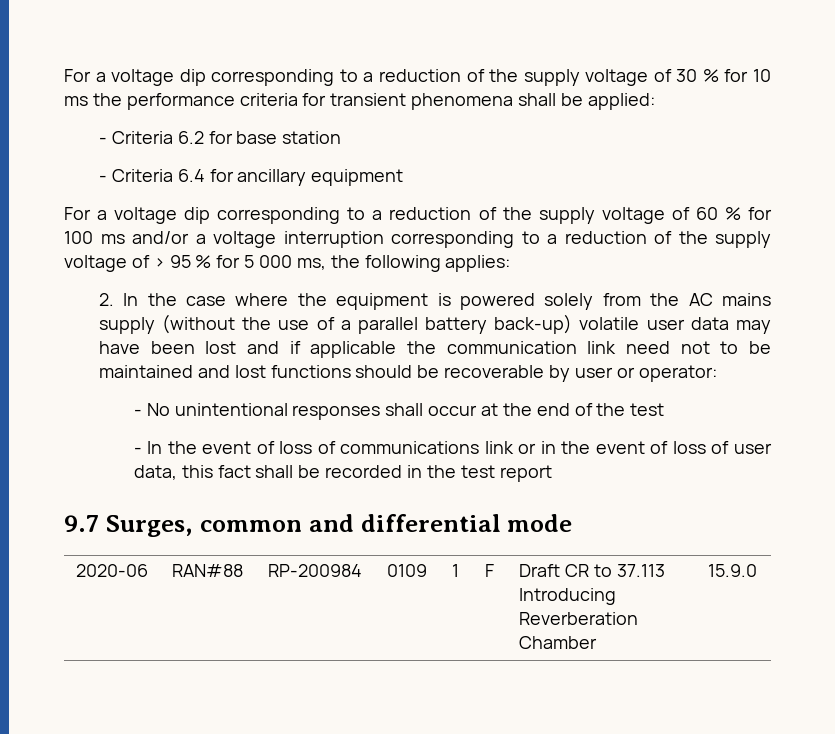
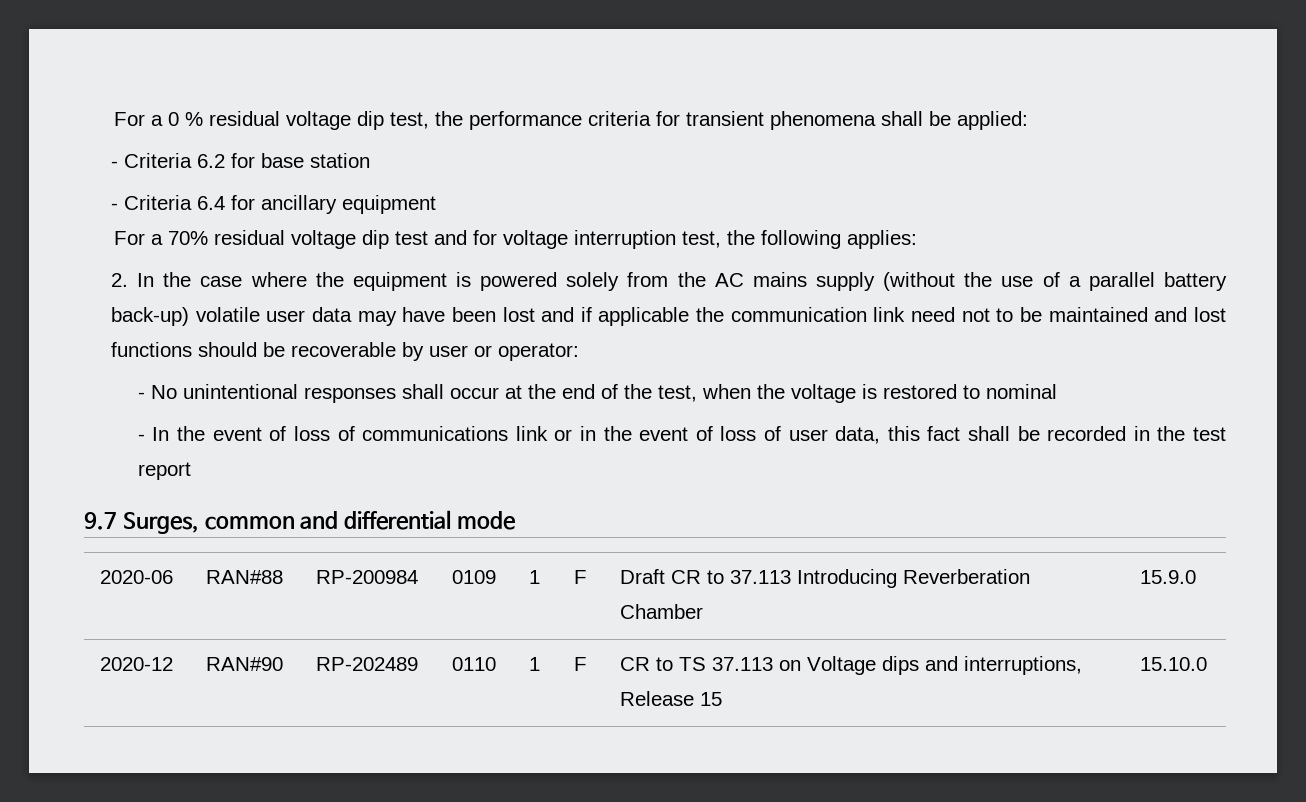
- For a voltage dip corresponding to a reduction of the supply voltage of 30 % for 10 ms the performance criteria for transient phenomena shall be applied:
+ For a 0 % residual voltage dip test, the performance criteria for transient phenomena shall be applied:
- For a voltage dip corresponding to a reduction of the supply voltage of 60 % for 100 ms and/or a voltage interruption corresponding to a reduction of the supply voltage of > 95 % for 5 000 ms, the following applies:
+ For a 70% residual voltage dip test and for voltage interruption test, the following applies:
- - No unintentional responses shall occur at the end of the test
+ - No unintentional responses shall occur at the end of the test, when the voltage is restored to nominal
+ 2020-12 | RAN#90 | RP-202489 | 0110 | 1 | F | CR to TS 37.113 on Voltage dips and interruptions, Release 15 | 15.10.0

